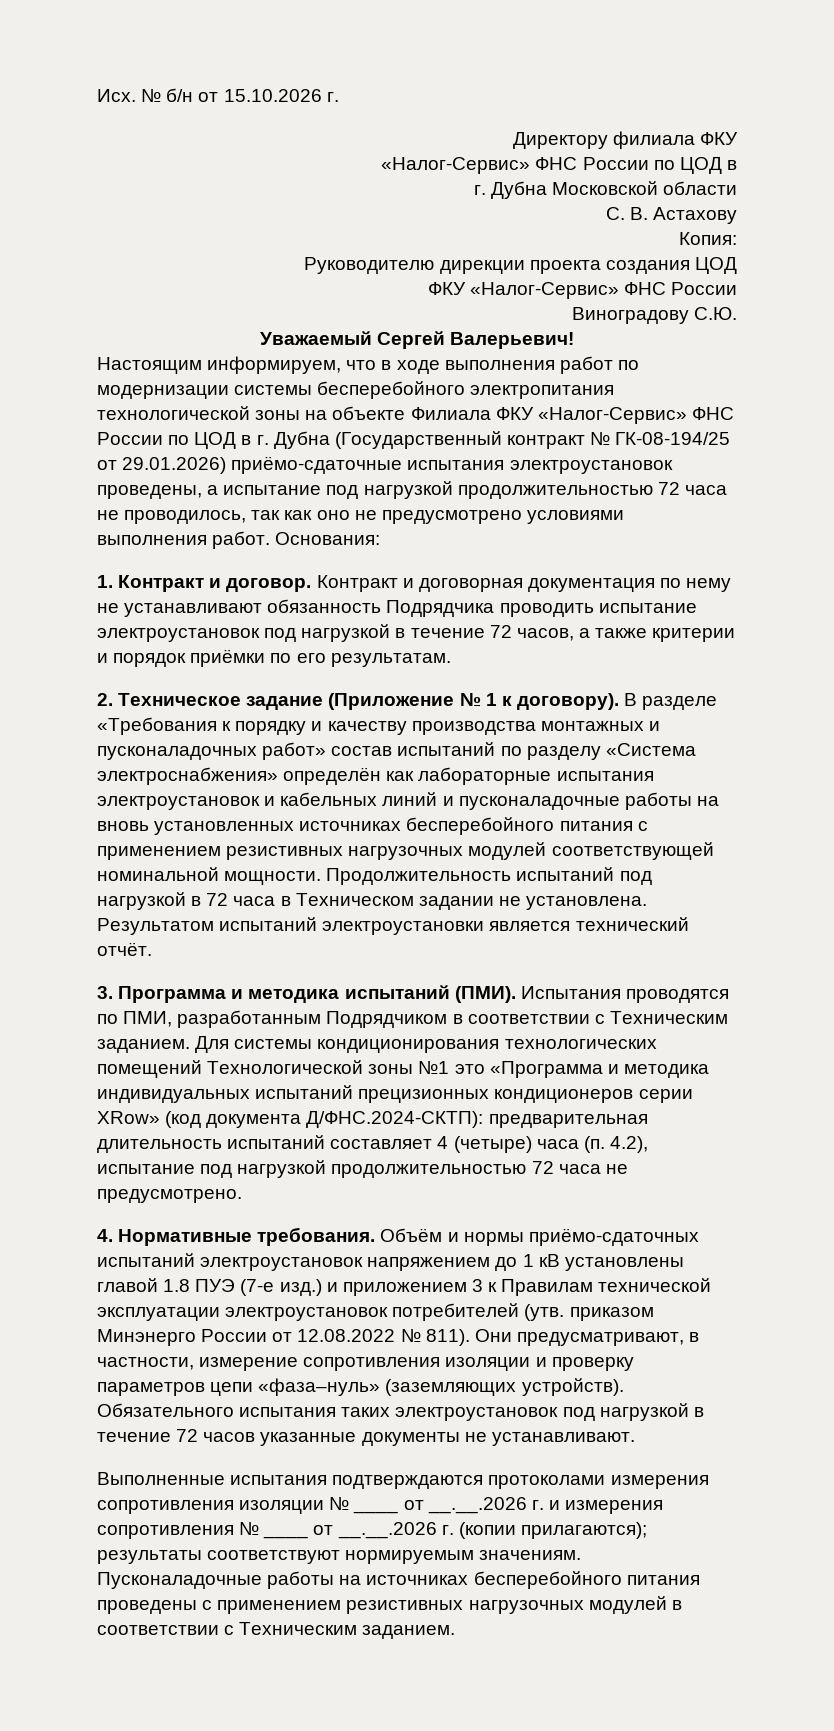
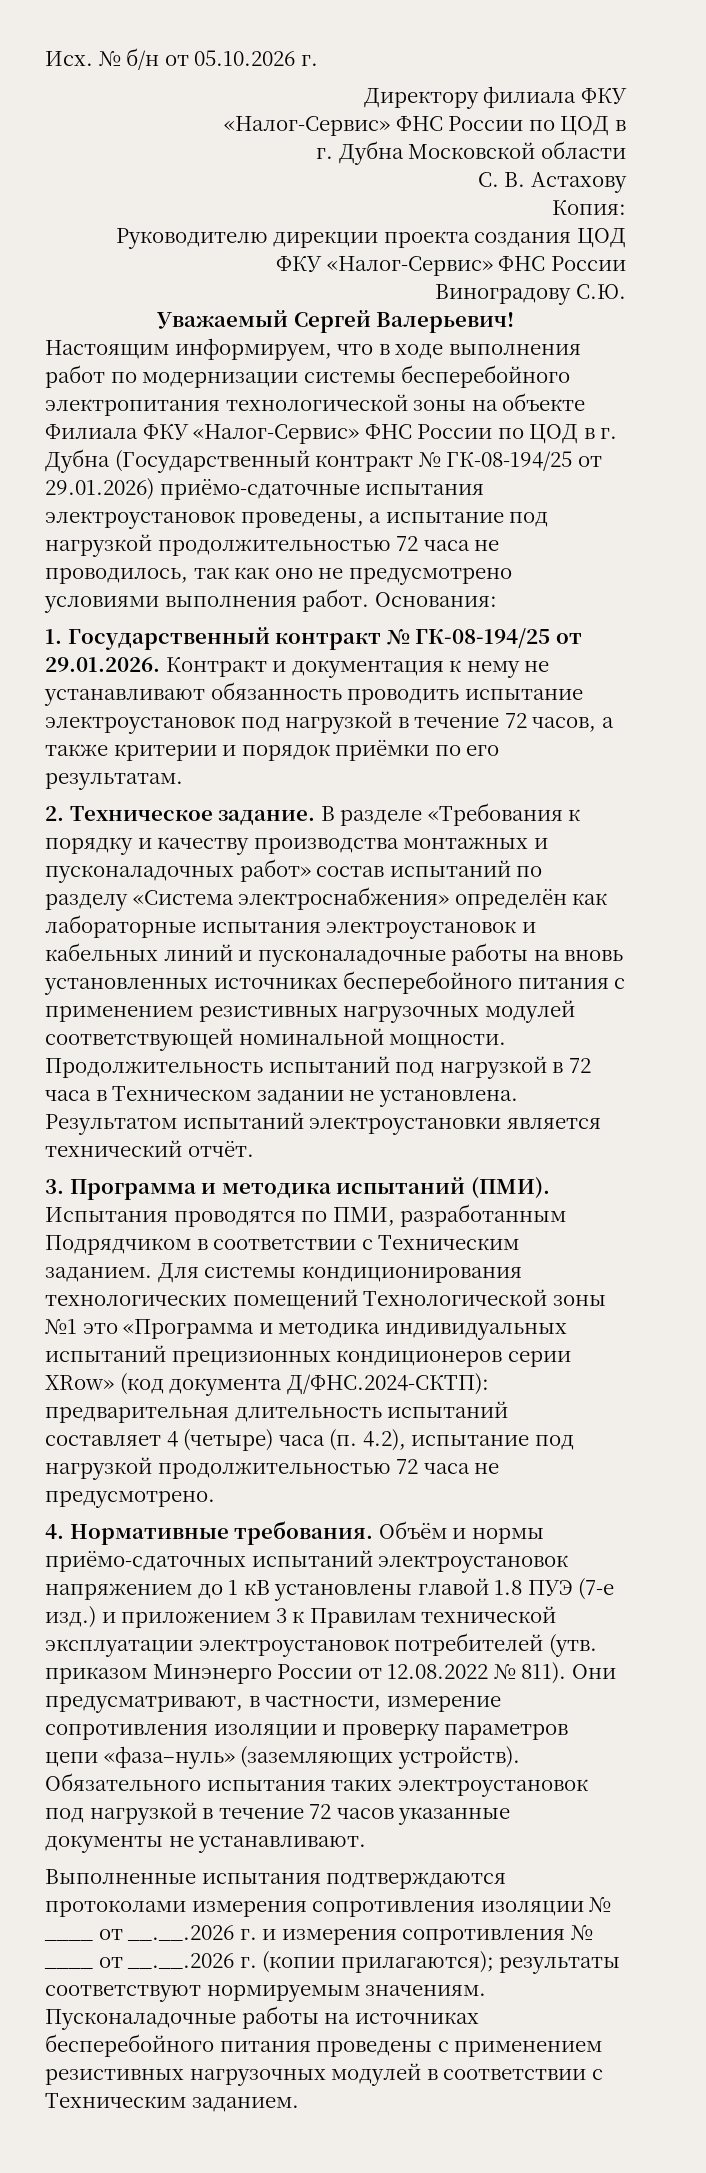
- Исх. № б/н от 15.10.2026 г.
+ Исх. № б/н от 05.10.2026 г.
- 1. Контракт и договор. Контракт и договорная документация по нему не устанавливают обязанность Подрядчика проводить испытание электроустановок под нагрузкой в течение 72 часов, а также критерии и порядок приёмки по его результатам.
+ 1. Государственный контракт № ГК-08-194/25 от 29.01.2026. Контракт и документация к нему не устанавливают обязанность проводить испытание электроустановок под нагрузкой в течение 72 часов, а также критерии и порядок приёмки по его результатам.
- 2. Техническое задание (Приложение № 1 к договору).
+ 2. Техническое задание.

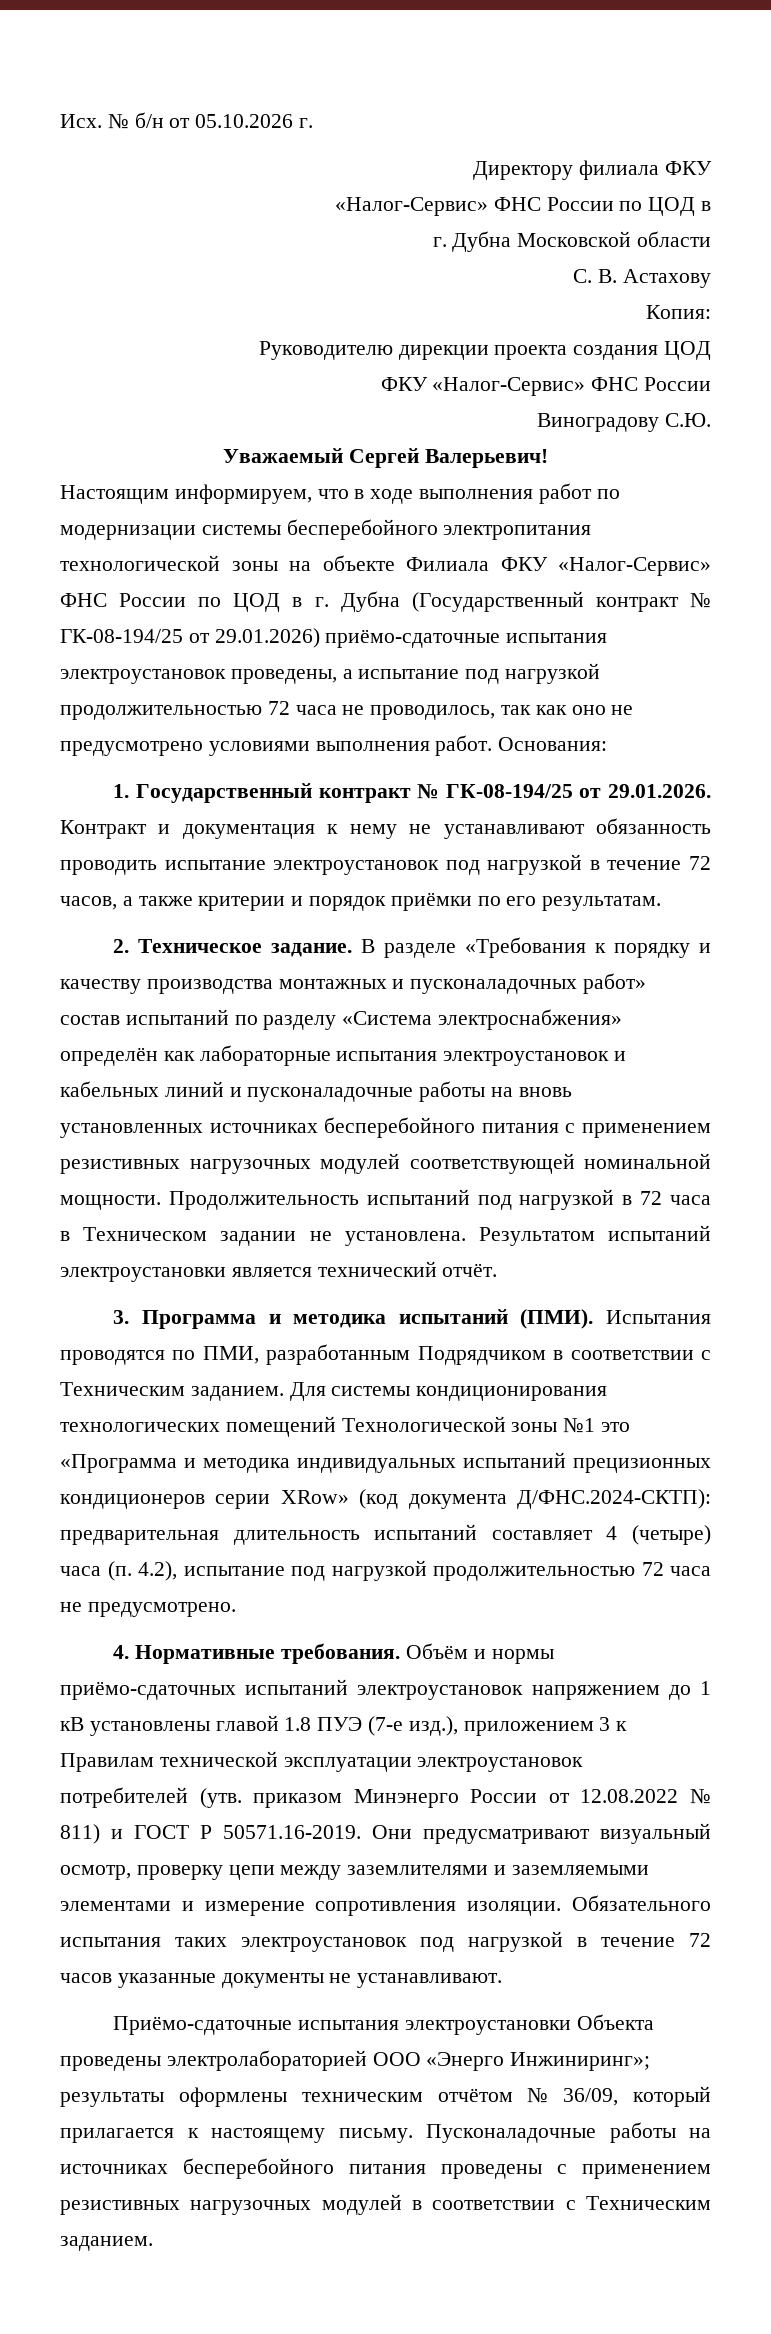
- Объём и нормы приёмо-сдаточных испытаний электроустановок напряжением до 1 кВ установлены главой 1.8 ПУЭ (7-е изд.) и приложением 3 к Правилам технической эксплуатации электроустановок потребителей (утв. приказом Минэнерго России от 12.08.2022 № 811). Они предусматривают, в частности, измерение сопротивления изоляции и проверку параметров цепи «фаза–нуль» (заземляющих устройств).
+ Объём и нормы приёмо-сдаточных испытаний электроустановок напряжением до 1 кВ установлены главой 1.8 ПУЭ (7-е изд.), приложением 3 к Правилам технической эксплуатации электроустановок потребителей (утв. приказом Минэнерго России от 12.08.2022 № 811) и ГОСТ Р 50571.16-2019. Они предусматривают визуальный осмотр, проверку цепи между заземлителями и заземляемыми элементами и измерение сопротивления изоляции.
- Выполненные испытания подтверждаются протоколами измерения сопротивления изоляции № ____ от __.__.2026 г. и измерения сопротивления № ____ от __.__.2026 г. (копии прилагаются); результаты соответствуют нормируемым значениям.
+ Приёмо-сдаточные испытания электроустановки Объекта проведены электролабораторией ООО «Энерго Инжиниринг»; результаты оформлены техническим отчётом № 36/09, который прилагается к настоящему письму.

